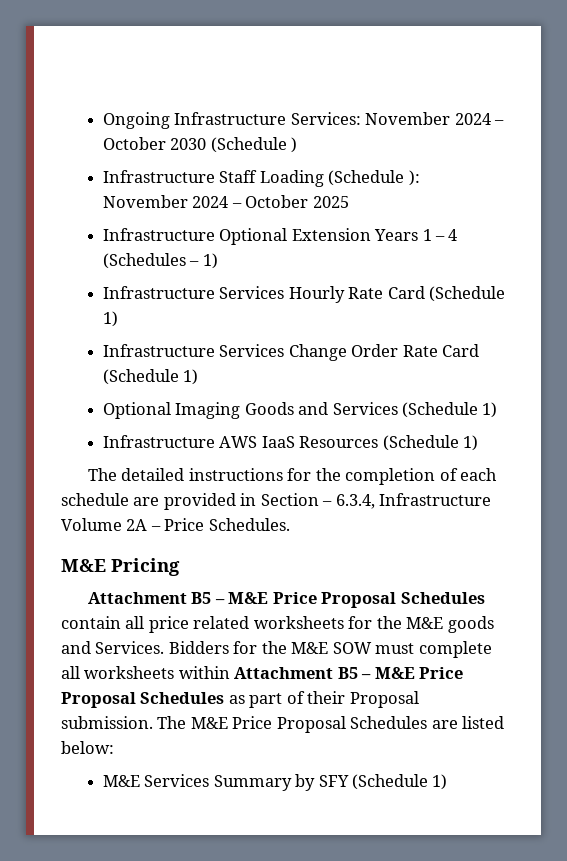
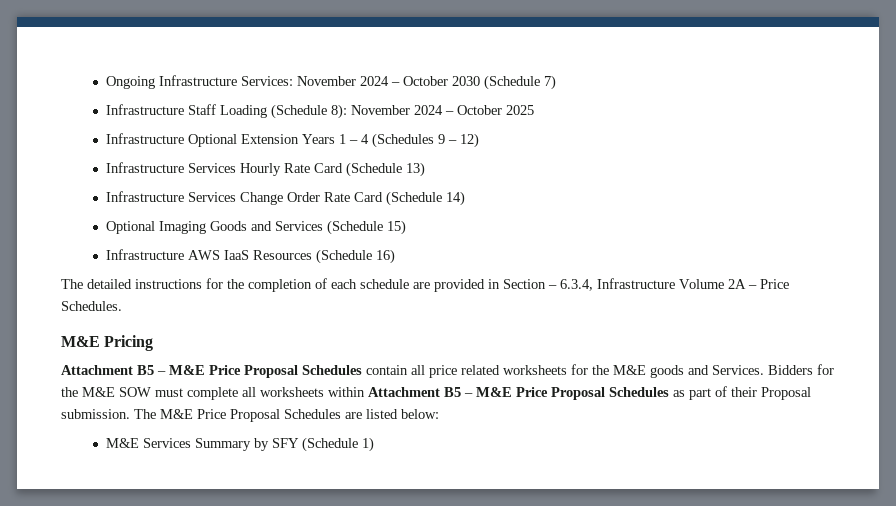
- Ongoing Infrastructure Services: November 2024 – October 2030 (Schedule )
+ Ongoing Infrastructure Services: November 2024 – October 2030 (Schedule 7)
- Infrastructure Staff Loading (Schedule ): November 2024 – October 2025
+ Infrastructure Staff Loading (Schedule 8): November 2024 – October 2025
- Infrastructure Optional Extension Years 1 – 4 (Schedules – 1)
+ Infrastructure Optional Extension Years 1 – 4 (Schedules 9 – 12)
- Infrastructure Services Hourly Rate Card (Schedule 1)
+ Infrastructure Services Hourly Rate Card (Schedule 13)
- Infrastructure Services Change Order Rate Card (Schedule 1)
+ Infrastructure Services Change Order Rate Card (Schedule 14)
- Optional Imaging Goods and Services (Schedule 1)
+ Optional Imaging Goods and Services (Schedule 15)
- Infrastructure AWS IaaS Resources (Schedule 1)
+ Infrastructure AWS IaaS Resources (Schedule 16)

